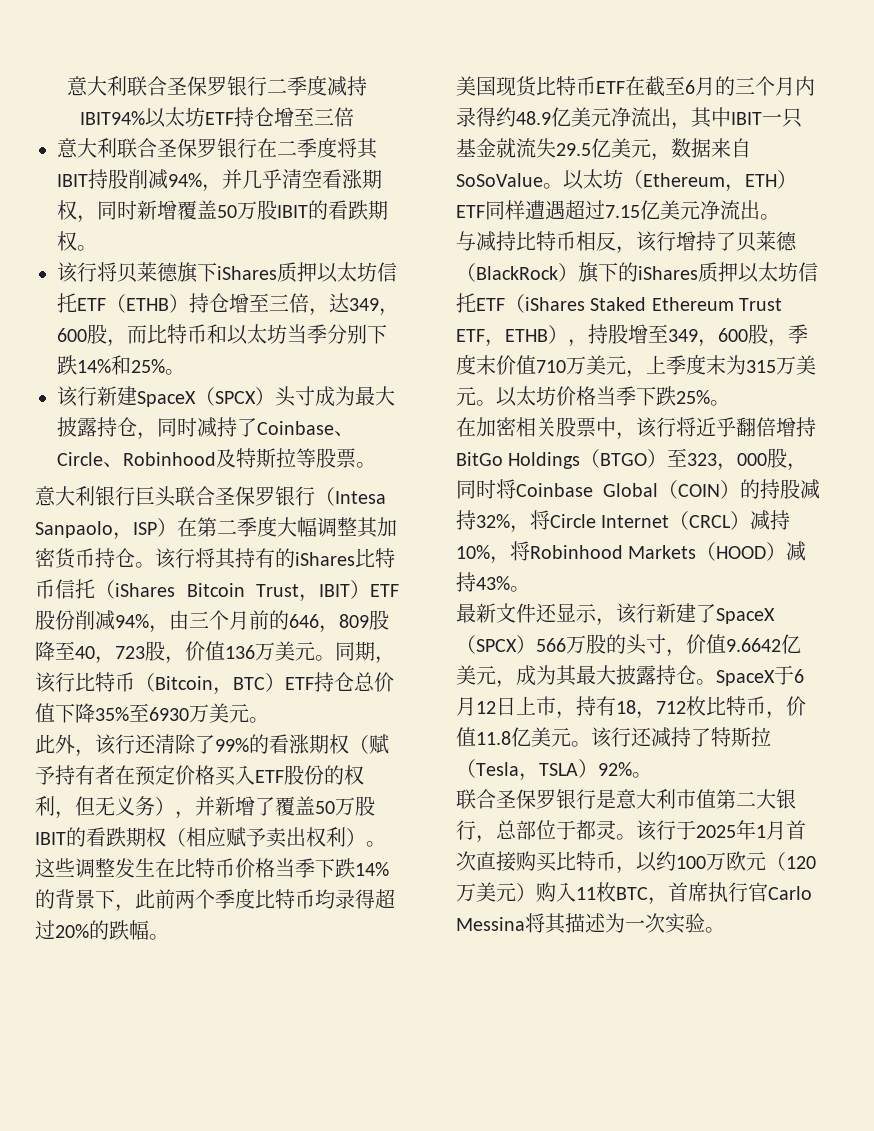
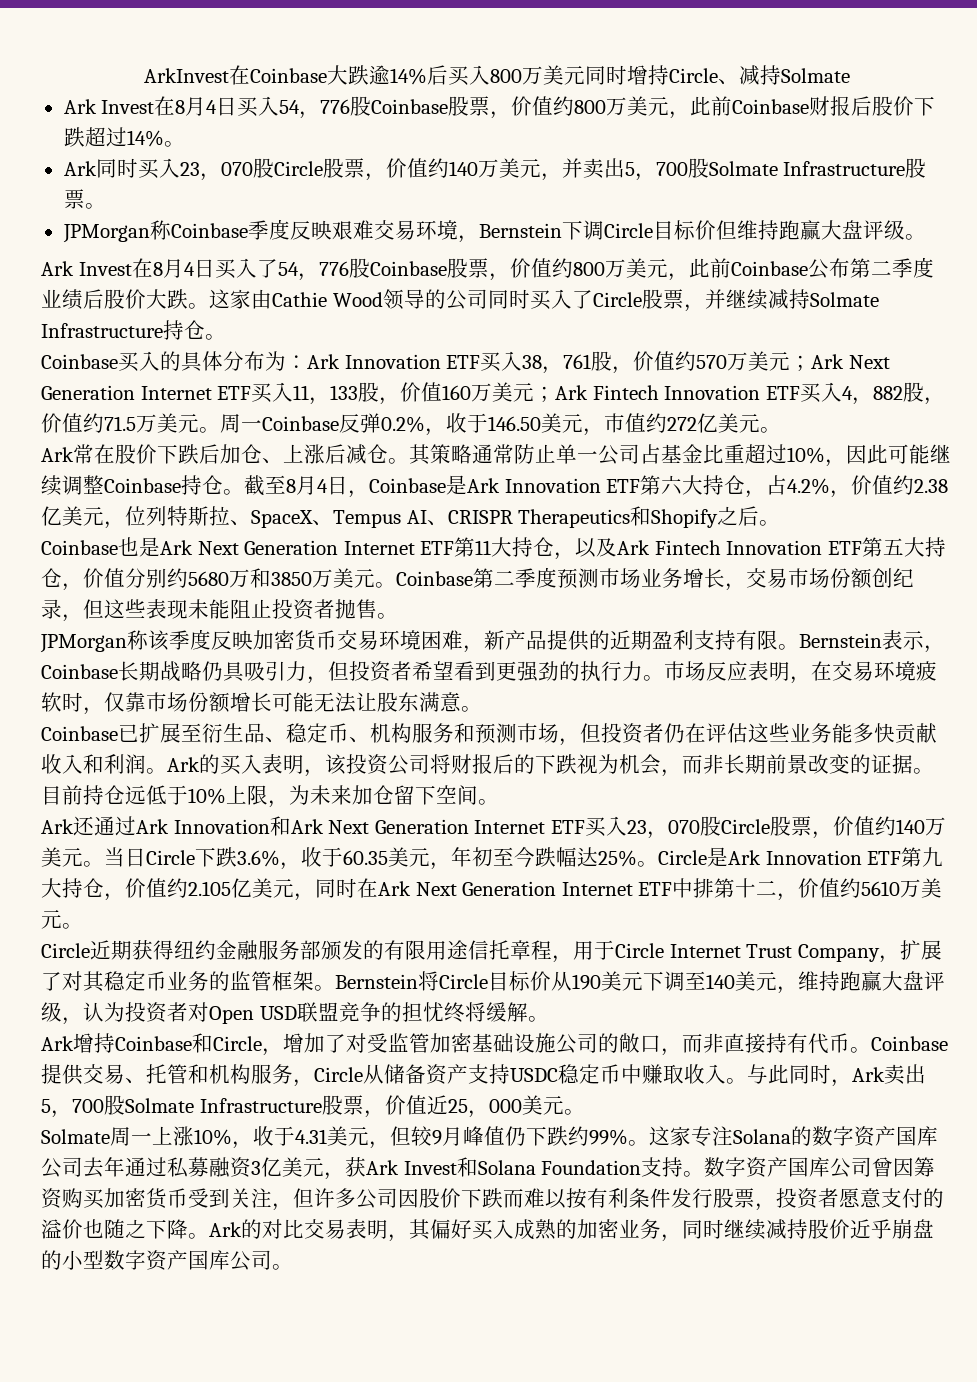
- 意大利联合圣保罗银行二季度减持IBIT94%以太坊ETF持仓增至三倍
- 意大利联合圣保罗银行在二季度将其IBIT持股削减94%，并几乎清空看涨期权，同时新增覆盖50万股IBIT的看跌期权。
- 该行将贝莱德旗下iShares质押以太坊信托ETF（ETHB）持仓增至三倍，达349，600股，而比特币和以太坊当季分别下跌14%和25%。
- 该行新建SpaceX（SPCX）头寸成为最大披露持仓，同时减持了Coinbase、Circle、Robinhood及特斯拉等股票。
- 意大利银行巨头联合圣保罗银行（Intesa Sanpaolo，ISP）在第二季度大幅调整其加密货币持仓。该行将其持有的iShares比特币信托（iShares Bitcoin Trust，IBIT）ETF股份削减94%，由三个月前的646，809股降至40，723股，价值136万美元。同期，该行比特币（Bitcoin，BTC）ETF持仓总价值下降35%至6930万美元。
- 此外，该行还清除了99%的看涨期权（赋予持有者在预定价格买入ETF股份的权利，但无义务），并新增了覆盖50万股IBIT的看跌期权（相应赋予卖出权利）。这些调整发生在比特币价格当季下跌14%的背景下，此前两个季度比特币均录得超过20%的跌幅。
- 美国现货比特币ETF在截至6月的三个月内录得约48.9亿美元净流出，其中IBIT一只基金就流失29.5亿美元，数据来自SoSoValue。以太坊（Ethereum，ETH）ETF同样遭遇超过7.15亿美元净流出。
- 与减持比特币相反，该行增持了贝莱德（BlackRock）旗下的iShares质押以太坊信托ETF（iShares Staked Ethereum Trust ETF，ETHB），持股增至349，600股，季度末价值710万美元，上季度末为315万美元。以太坊价格当季下跌25%。
- 在加密相关股票中，该行将近乎翻倍增持BitGo Holdings（BTGO）至323，000股，同时将Coinbase Global（COIN）的持股减持32%，将Circle Internet（CRCL）减持10%，将Robinhood Markets（HOOD）减持43%。
- 最新文件还显示，该行新建了SpaceX（SPCX）566万股的头寸，价值9.6642亿美元，成为其最大披露持仓。SpaceX于6月12日上市，持有18，712枚比特币，价值11.8亿美元。该行还减持了特斯拉（Tesla，TSLA）92%。
- 联合圣保罗银行是意大利市值第二大银行，总部位于都灵。该行于2025年1月首次直接购买比特币，以约100万欧元（120万美元）购入11枚BTC，首席执行官Carlo Messina将其描述为一次实验。
+ ArkInvest在Coinbase大跌逾14%后买入800万美元同时增持Circle、减持Solmate
+ Ark Invest在8月4日买入54，776股Coinbase股票，价值约800万美元，此前Coinbase财报后股价下跌超过14%。
+ Ark同时买入23，070股Circle股票，价值约140万美元，并卖出5，700股Solmate Infrastructure股票。
+ JPMorgan称Coinbase季度反映艰难交易环境，Bernstein下调Circle目标价但维持跑赢大盘评级。
+ Ark Invest在8月4日买入了54，776股Coinbase股票，价值约800万美元，此前Coinbase公布第二季度业绩后股价大跌。这家由Cathie Wood领导的公司同时买入了Circle股票，并继续减持Solmate Infrastructure持仓。
+ Coinbase买入的具体分布为：Ark Innovation ETF买入38，761股，价值约570万美元；Ark Next Generation Internet ETF买入11，133股，价值160万美元；Ark Fintech Innovation ETF买入4，882股，价值约71.5万美元。周一Coinbase反弹0.2%，收于146.50美元，市值约272亿美元。
+ Ark常在股价下跌后加仓、上涨后减仓。其策略通常防止单一公司占基金比重超过10%，因此可能继续调整Coinbase持仓。截至8月4日，Coinbase是Ark Innovation ETF第六大持仓，占4.2%，价值约2.38亿美元，位列特斯拉、SpaceX、Tempus AI、CRISPR Therapeutics和Shopify之后。
+ Coinbase也是Ark Next Generation Internet ETF第11大持仓，以及Ark Fintech Innovation ETF第五大持仓，价值分别约5680万和3850万美元。Coinbase第二季度预测市场业务增长，交易市场份额创纪录，但这些表现未能阻止投资者抛售。
+ JPMorgan称该季度反映加密货币交易环境困难，新产品提供的近期盈利支持有限。Bernstein表示，Coinbase长期战略仍具吸引力，但投资者希望看到更强劲的执行力。市场反应表明，在交易环境疲软时，仅靠市场份额增长可能无法让股东满意。
+ Coinbase已扩展至衍生品、稳定币、机构服务和预测市场，但投资者仍在评估这些业务能多快贡献收入和利润。Ark的买入表明，该投资公司将财报后的下跌视为机会，而非长期前景改变的证据。目前持仓远低于10%上限，为未来加仓留下空间。
+ Ark还通过Ark Innovation和Ark Next Generation Internet ETF买入23，070股Circle股票，价值约140万美元。当日Circle下跌3.6%，收于60.35美元，年初至今跌幅达25%。Circle是Ark Innovation ETF第九大持仓，价值约2.105亿美元，同时在Ark Next Generation Internet ETF中排第十二，价值约5610万美元。
+ Circle近期获得纽约金融服务部颁发的有限用途信托章程，用于Circle Internet Trust Company，扩展了对其稳定币业务的监管框架。Bernstein将Circle目标价从190美元下调至140美元，维持跑赢大盘评级，认为投资者对Open USD联盟竞争的担忧终将缓解。
+ Ark增持Coinbase和Circle，增加了对受监管加密基础设施公司的敞口，而非直接持有代币。Coinbase提供交易、托管和机构服务，Circle从储备资产支持USDC稳定币中赚取收入。与此同时，Ark卖出5，700股Solmate Infrastructure股票，价值近25，000美元。
+ Solmate周一上涨10%，收于4.31美元，但较9月峰值仍下跌约99%。这家专注Solana的数字资产国库公司去年通过私募融资3亿美元，获Ark Invest和Solana Foundation支持。数字资产国库公司曾因筹资购买加密货币受到关注，但许多公司因股价下跌而难以按有利条件发行股票，投资者愿意支付的溢价也随之下降。Ark的对比交易表明，其偏好买入成熟的加密业务，同时继续减持股价近乎崩盘的小型数字资产国库公司。

